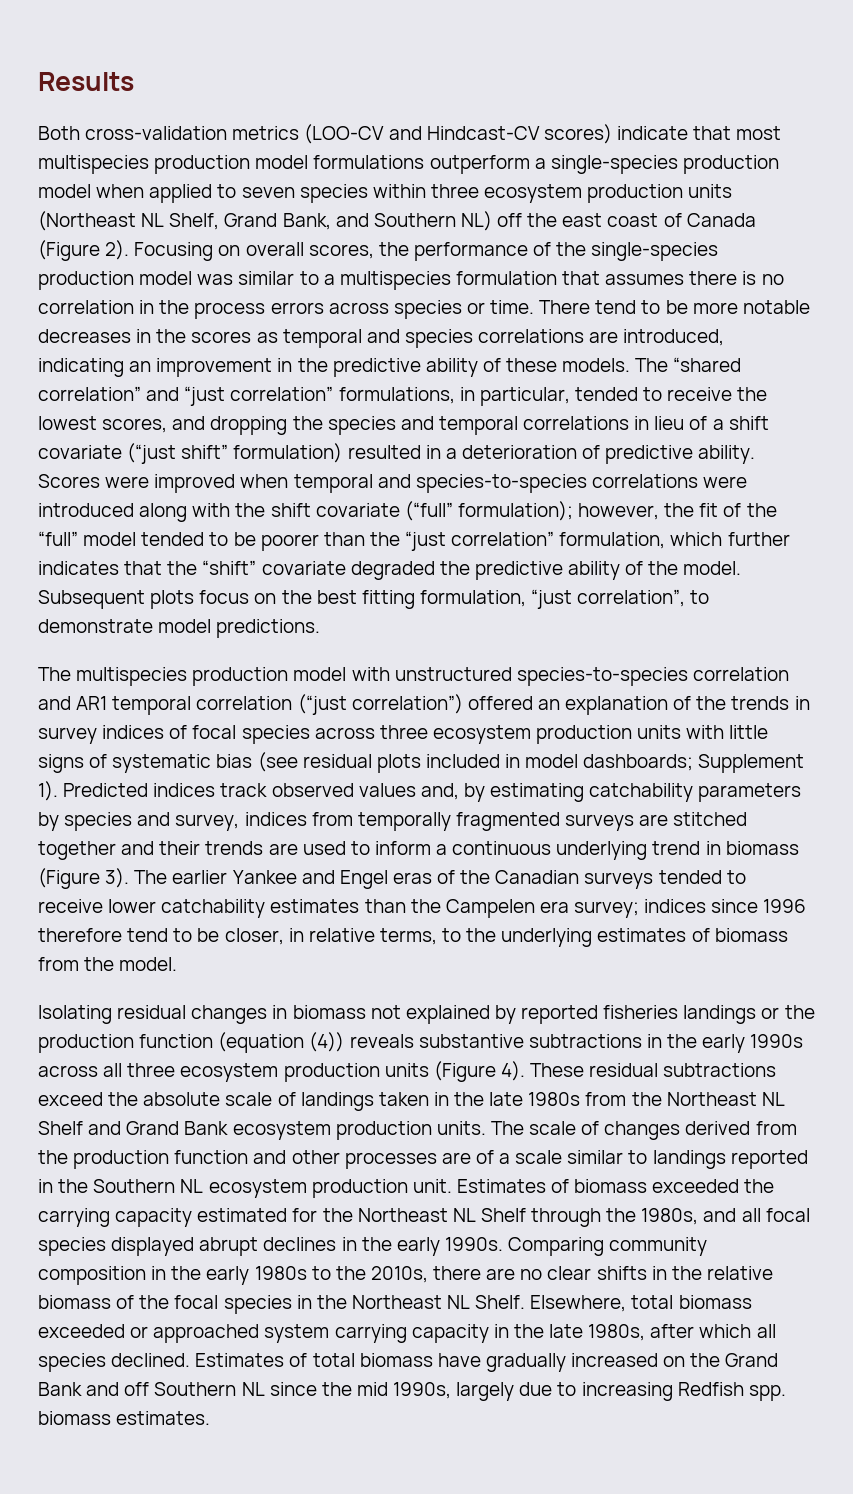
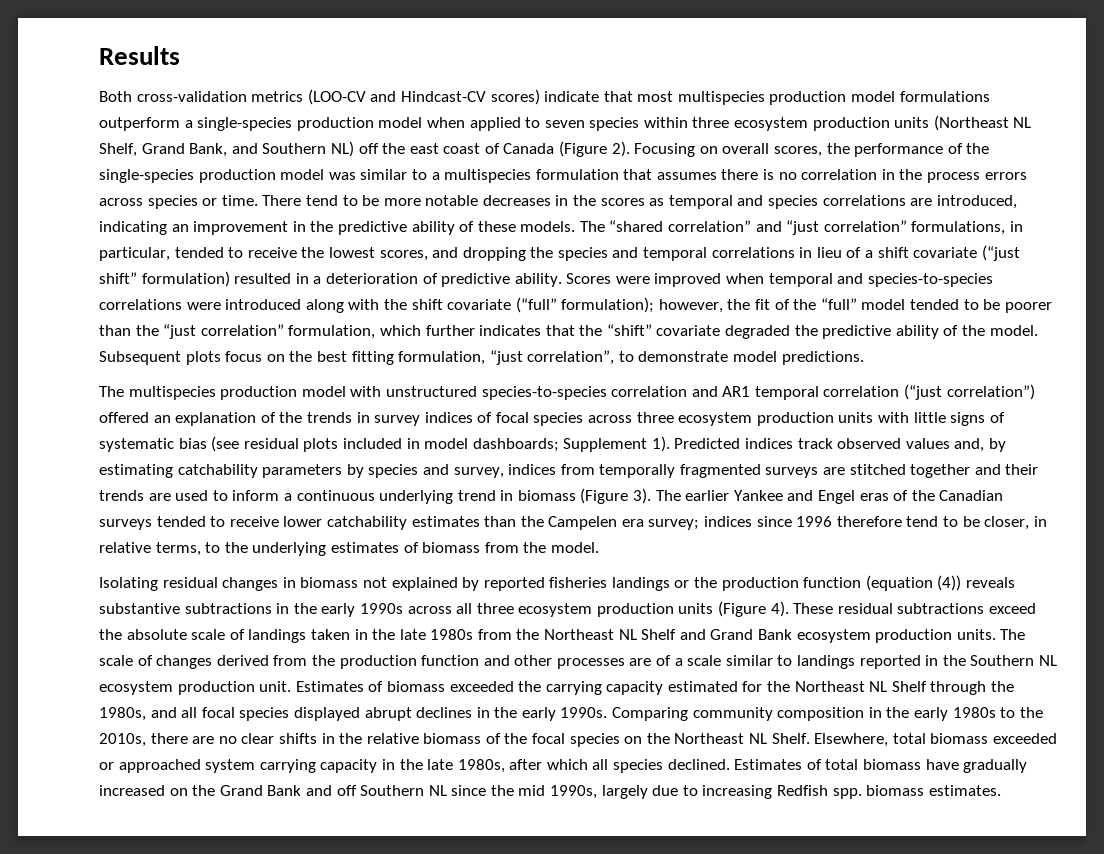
- Comparing community composition in the early 1980s to the 2010s, there are no clear shifts in the relative biomass of the focal species in the Northeast NL Shelf.
+ Comparing community composition in the early 1980s to the 2010s, there are no clear shifts in the relative biomass of the focal species on the Northeast NL Shelf.

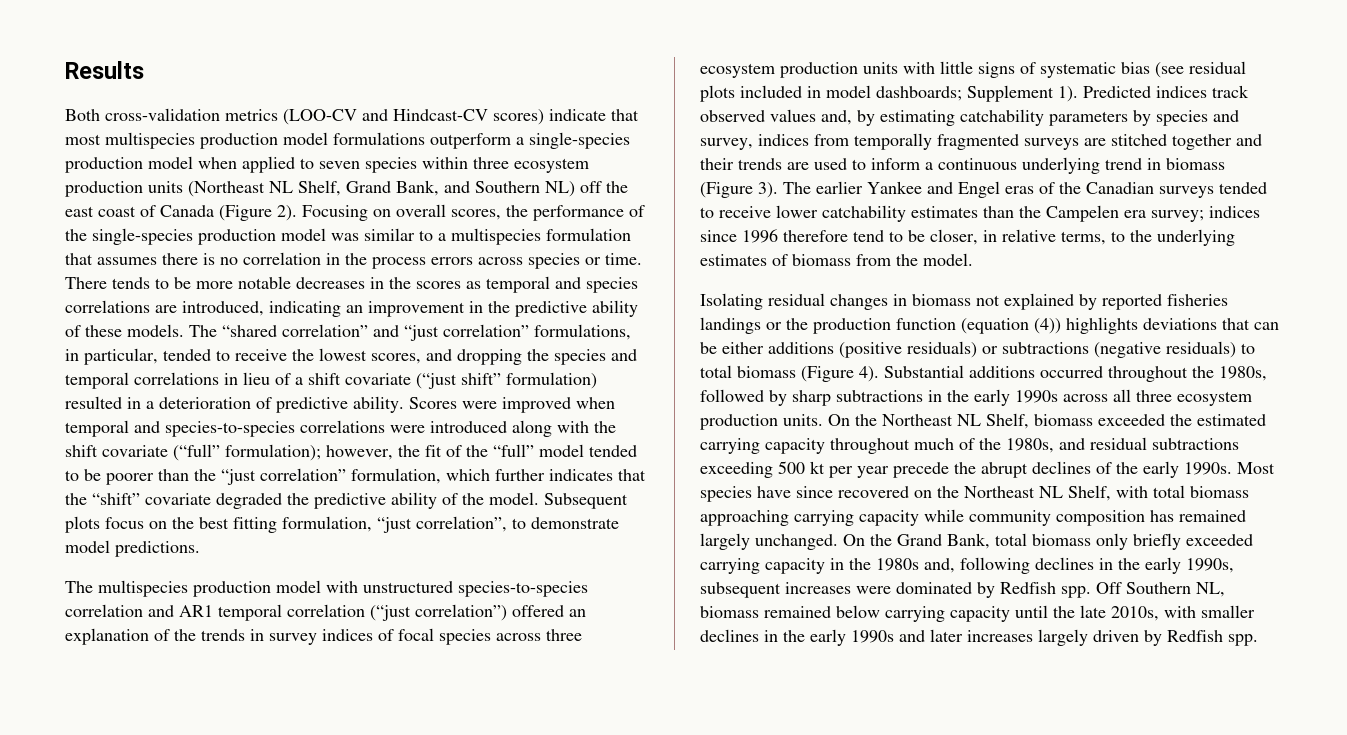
- There tend to be more notable decreases in the scores as temporal and species correlations are introduced, indicating an improvement in the predictive ability of these models.
+ There tends to be more notable decreases in the scores as temporal and species correlations are introduced, indicating an improvement in the predictive ability of these models.
- Isolating residual changes in biomass not explained by reported fisheries landings or the production function (equation (4)) reveals substantive subtractions in the early 1990s across all three ecosystem production units (Figure 4). These residual subtractions exceed the absolute scale of landings taken in the late 1980s from the Northeast NL Shelf and Grand Bank ecosystem production units. The scale of changes derived from the production function and other processes are of a scale similar to landings reported in the Southern NL ecosystem production unit. Estimates of biomass exceeded the carrying capacity estimated for the Northeast NL Shelf through the 1980s, and all focal species displayed abrupt declines in the early 1990s. Comparing community composition in the early 1980s to the 2010s, there are no clear shifts in the relative biomass of the focal species on the Northeast NL Shelf. Elsewhere, total biomass exceeded or approached system carrying capacity in the late 1980s, after which all species declined. Estimates of total biomass have gradually increased on the Grand Bank and off Southern NL since the mid 1990s, largely due to increasing Redfish spp. biomass estimates.
+ Isolating residual changes in biomass not explained by reported fisheries landings or the production function (equation (4)) highlights deviations that can be either additions (positive residuals) or subtractions (negative residuals) to total biomass (Figure 4). Substantial additions occurred throughout the 1980s, followed by sharp subtractions in the early 1990s across all three ecosystem production units. On the Northeast NL Shelf, biomass exceeded the estimated carrying capacity throughout much of the 1980s, and residual subtractions exceeding 500 kt per year precede the abrupt declines of the early 1990s. Most species have since recovered on the Northeast NL Shelf, with total biomass approaching carrying capacity while community composition has remained largely unchanged. On the Grand Bank, total biomass only briefly exceeded carrying capacity in the 1980s and, following declines in the early 1990s, subsequent increases were dominated by Redfish spp. Off Southern NL, biomass remained below carrying capacity until the late 2010s, with smaller declines in the early 1990s and later increases largely driven by Redfish spp.

